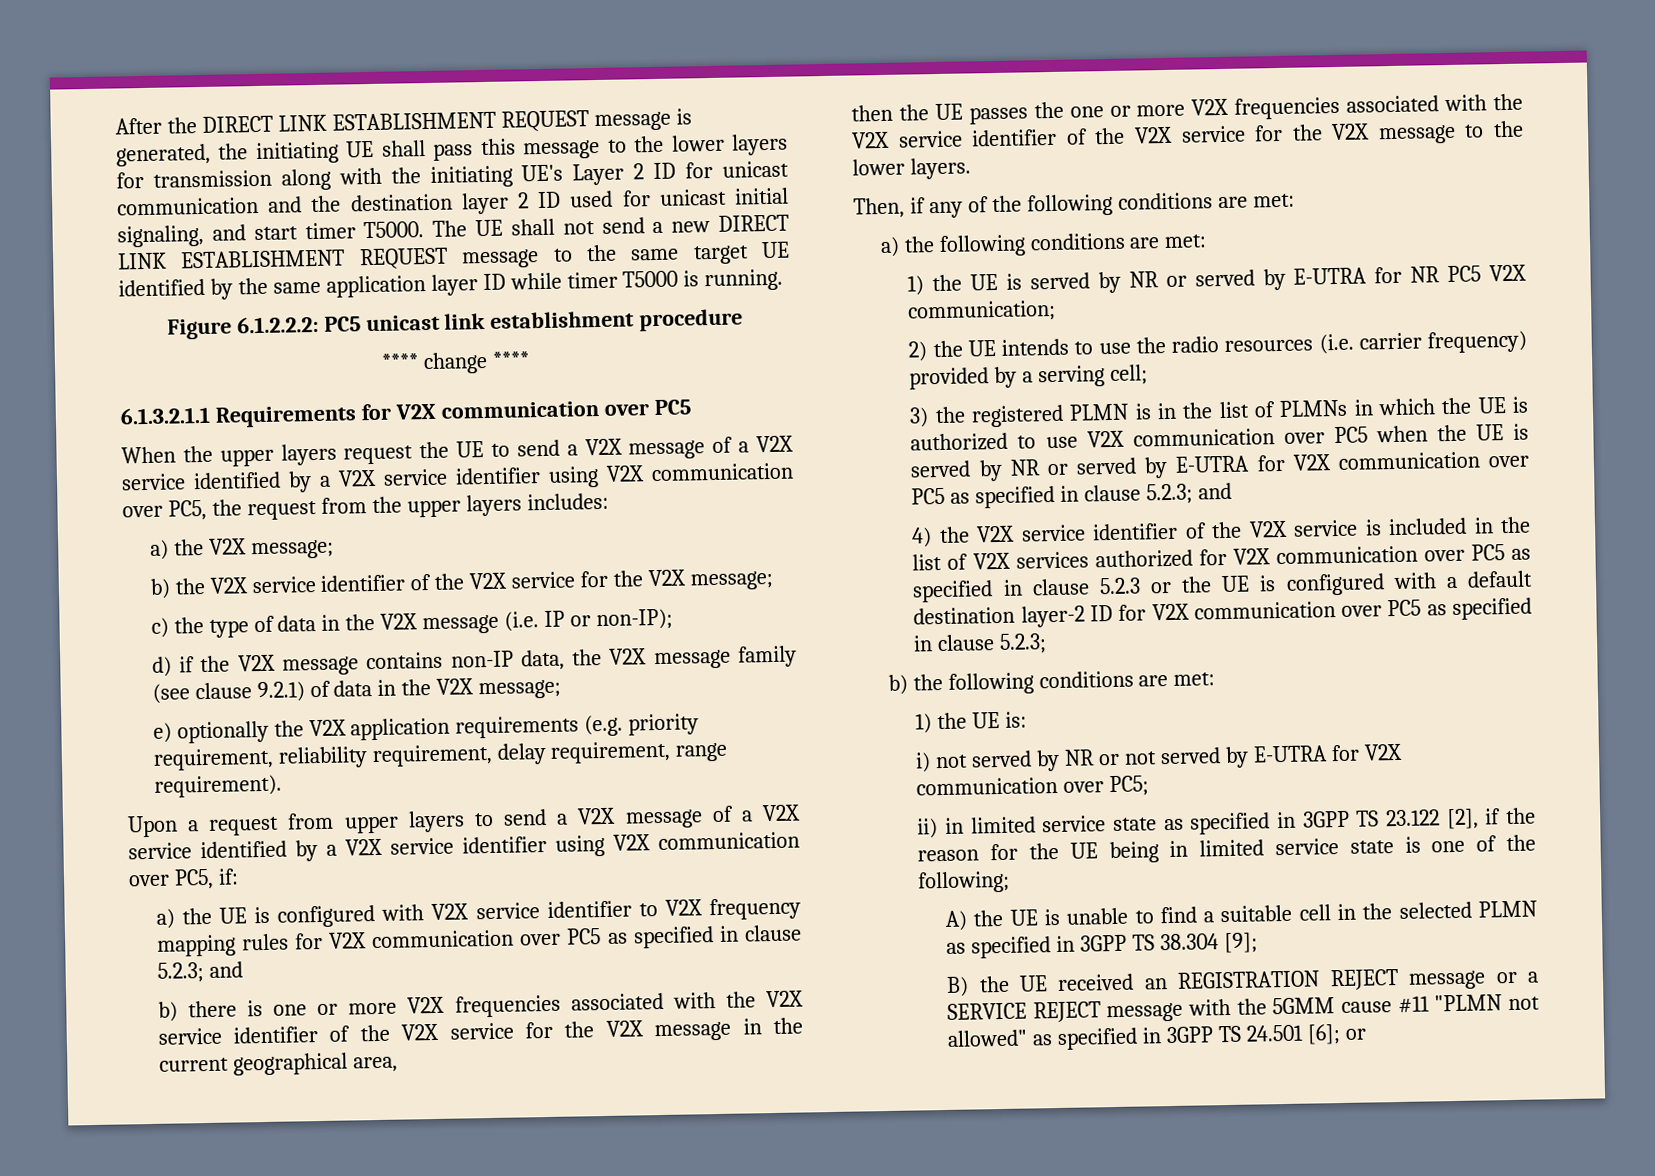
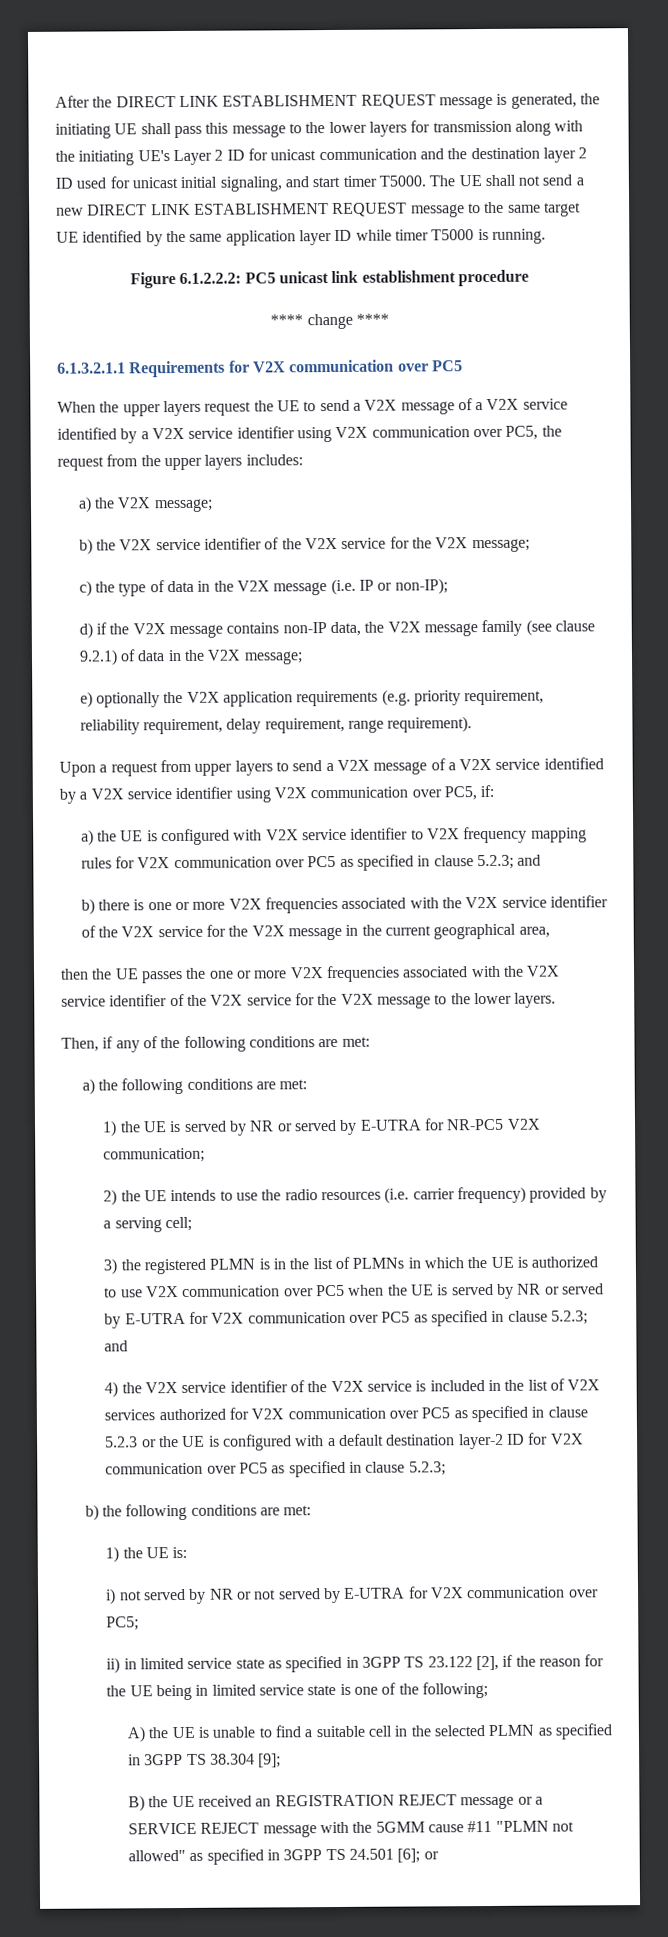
- 1) the UE is served by NR or served by E-UTRA for NR PC5 V2X communication;
+ 1) the UE is served by NR or served by E-UTRA for NR-PC5 V2X communication;

